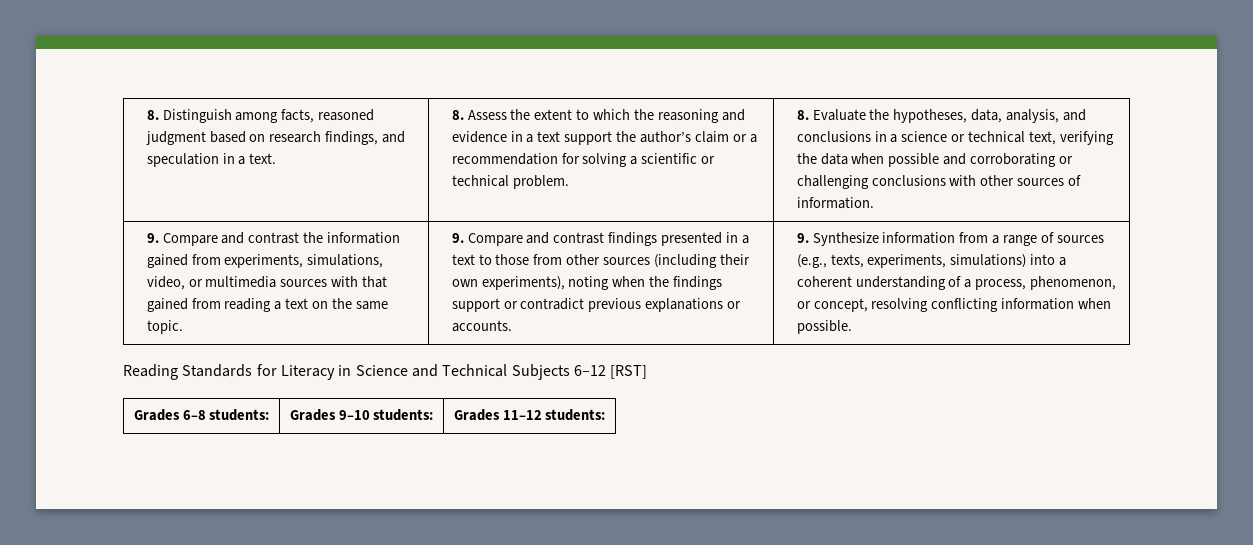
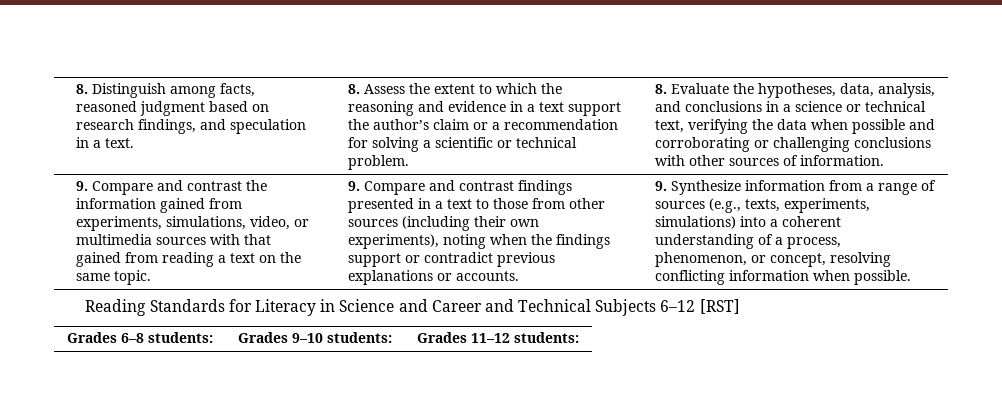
- Reading Standards for Literacy in Science and Technical Subjects 6–12 [RST]
+ Reading Standards for Literacy in Science and Career and Technical Subjects 6–12 [RST]

